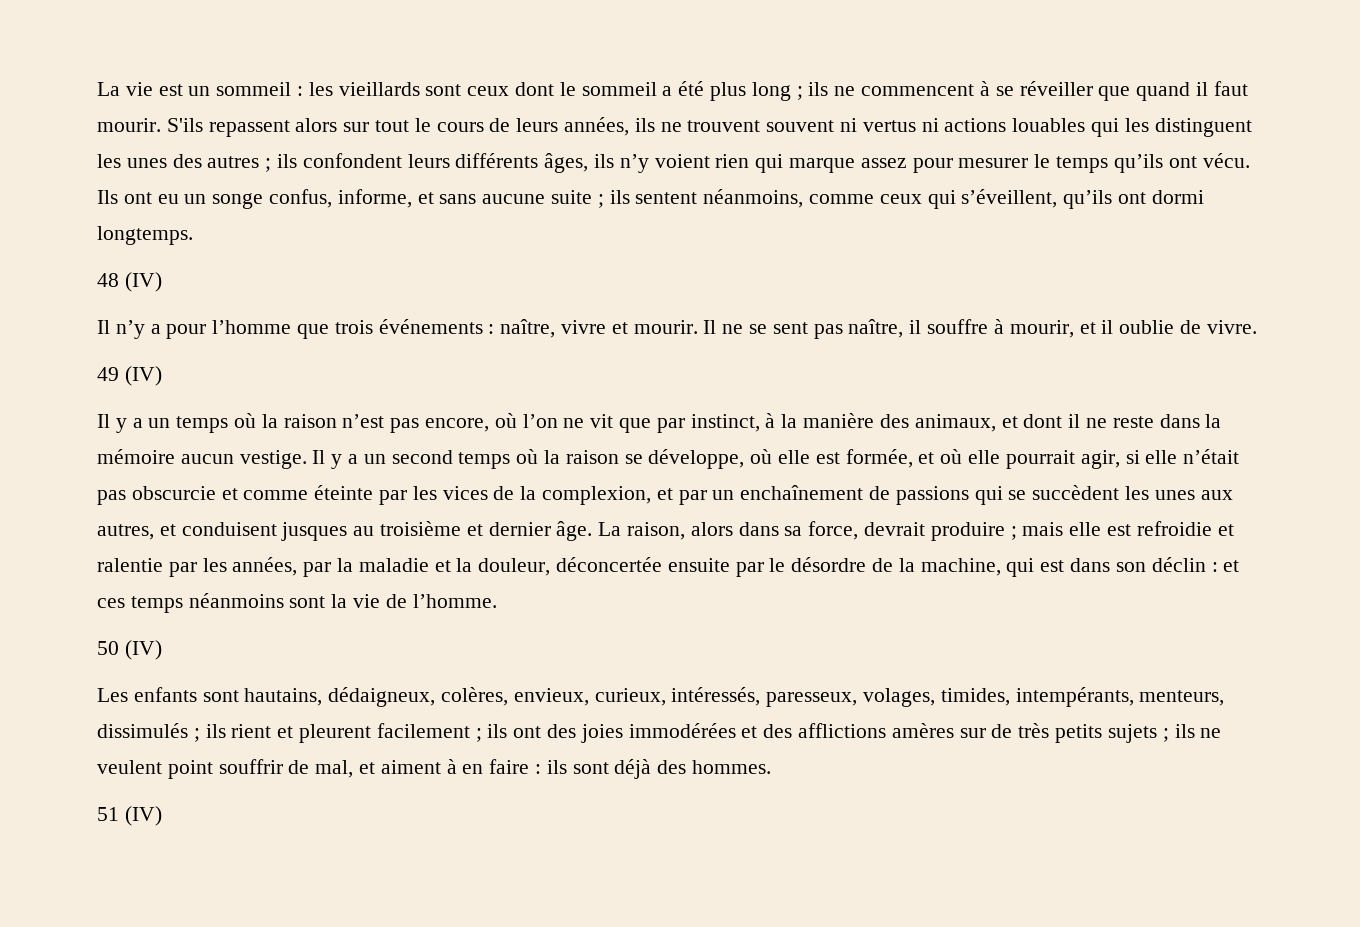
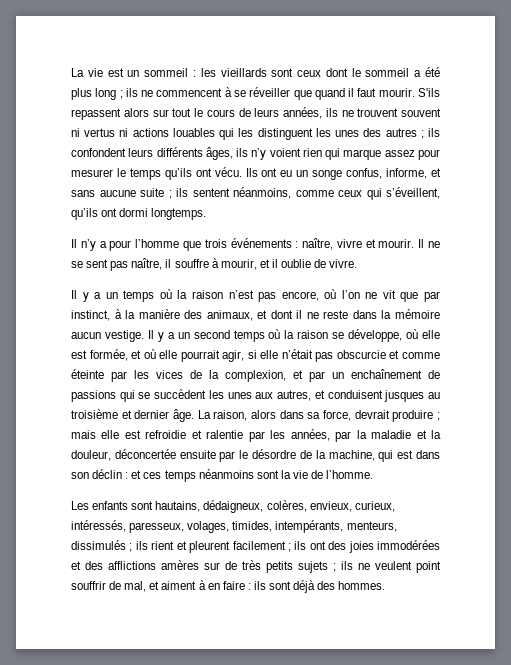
- 48 (IV)
- 49 (IV)
- 50 (IV)
- 51 (IV)

